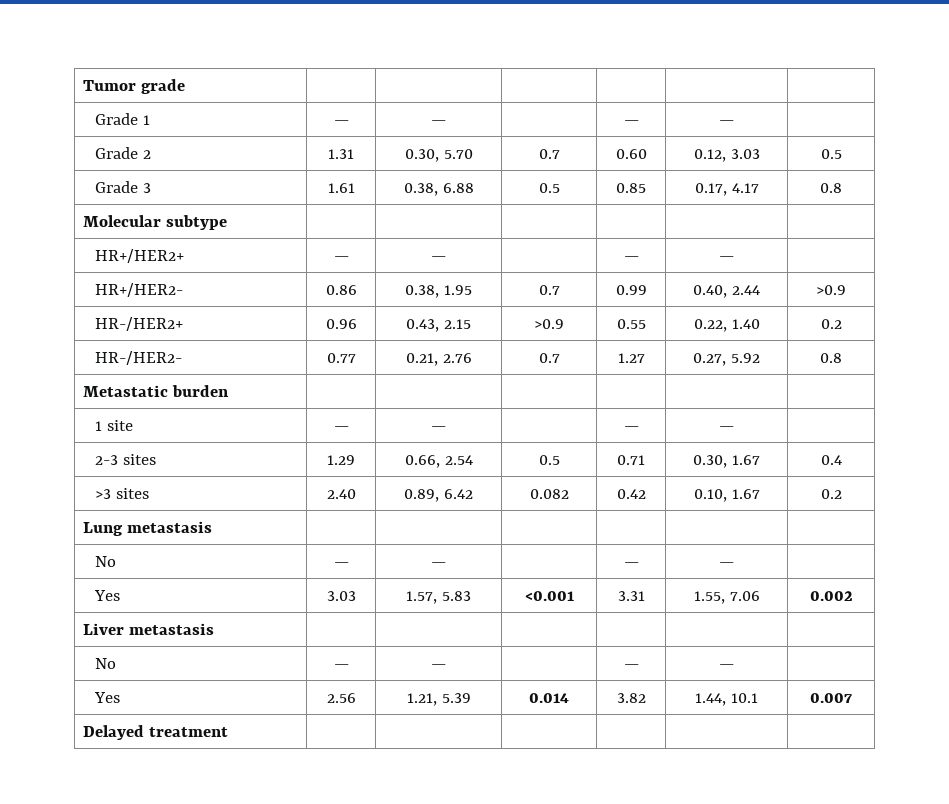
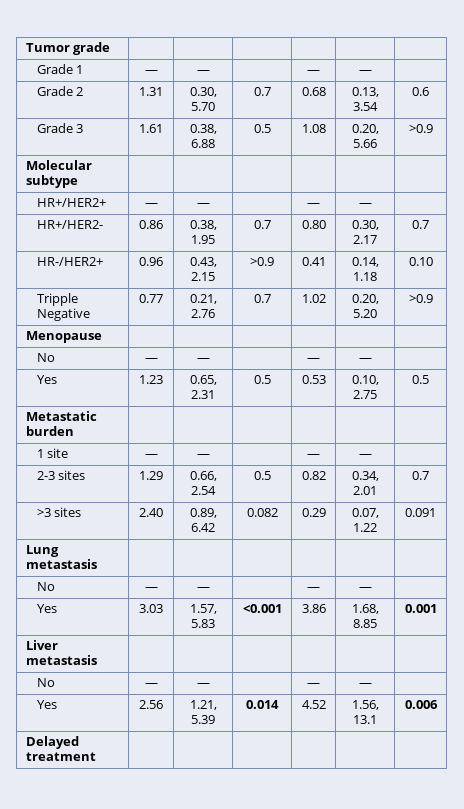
- Grade 2 | 1.31 | 0.30, 5.70 | 0.7 | 0.60 | 0.12, 3.03 | 0.5
+ Grade 2 | 1.31 | 0.30, 5.70 | 0.7 | 0.68 | 0.13, 3.54 | 0.6
- Grade 3 | 1.61 | 0.38, 6.88 | 0.5 | 0.85 | 0.17, 4.17 | 0.8
+ Grade 3 | 1.61 | 0.38, 6.88 | 0.5 | 1.08 | 0.20, 5.66 | >0.9
- HR+/HER2- | 0.86 | 0.38, 1.95 | 0.7 | 0.99 | 0.40, 2.44 | >0.9
+ HR+/HER2- | 0.86 | 0.38, 1.95 | 0.7 | 0.80 | 0.30, 2.17 | 0.7
- HR-/HER2+ | 0.96 | 0.43, 2.15 | >0.9 | 0.55 | 0.22, 1.40 | 0.2
- HR-/HER2- | 0.77 | 0.21, 2.76 | 0.7 | 1.27 | 0.27, 5.92 | 0.8
+ HR-/HER2+ | 0.96 | 0.43, 2.15 | >0.9 | 0.41 | 0.14, 1.18 | 0.10
+ Tripple Negative | 0.77 | 0.21, 2.76 | 0.7 | 1.02 | 0.20, 5.20 | >0.9
+ Menopause | | | | | |
+ No | — | — | | — | — |
+ Yes | 1.23 | 0.65, 2.31 | 0.5 | 0.53 | 0.10, 2.75 | 0.5
- 2-3 sites | 1.29 | 0.66, 2.54 | 0.5 | 0.71 | 0.30, 1.67 | 0.4
+ 2-3 sites | 1.29 | 0.66, 2.54 | 0.5 | 0.82 | 0.34, 2.01 | 0.7
- >3 sites | 2.40 | 0.89, 6.42 | 0.082 | 0.42 | 0.10, 1.67 | 0.2
+ >3 sites | 2.40 | 0.89, 6.42 | 0.082 | 0.29 | 0.07, 1.22 | 0.091
- Yes | 3.03 | 1.57, 5.83 | <0.001 | 3.31 | 1.55, 7.06 | 0.002
+ Yes | 3.03 | 1.57, 5.83 | <0.001 | 3.86 | 1.68, 8.85 | 0.001
- Yes | 2.56 | 1.21, 5.39 | 0.014 | 3.82 | 1.44, 10.1 | 0.007
+ Yes | 2.56 | 1.21, 5.39 | 0.014 | 4.52 | 1.56, 13.1 | 0.006

